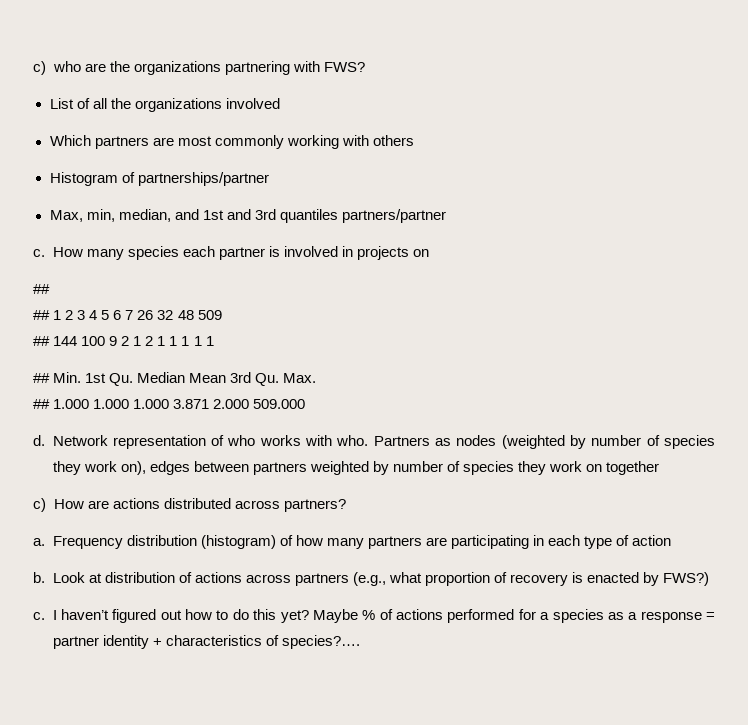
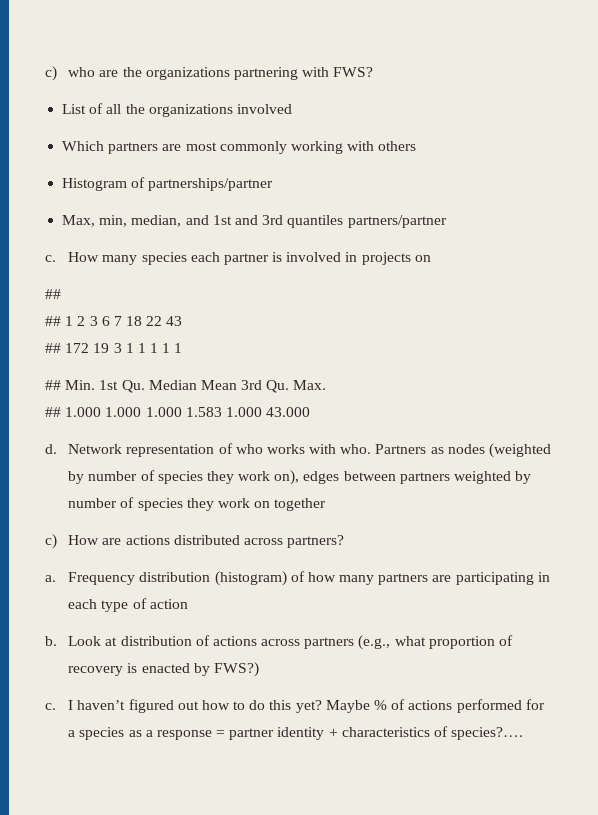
- ## 1 2 3 4 5 6 7 26 32 48 509
- ## 144 100 9 2 1 2 1 1 1 1 1
+ ## 1 2 3 6 7 18 22 43
+ ## 172 19 3 1 1 1 1 1
- ## 1.000 1.000 1.000 3.871 2.000 509.000
+ ## 1.000 1.000 1.000 1.583 1.000 43.000

